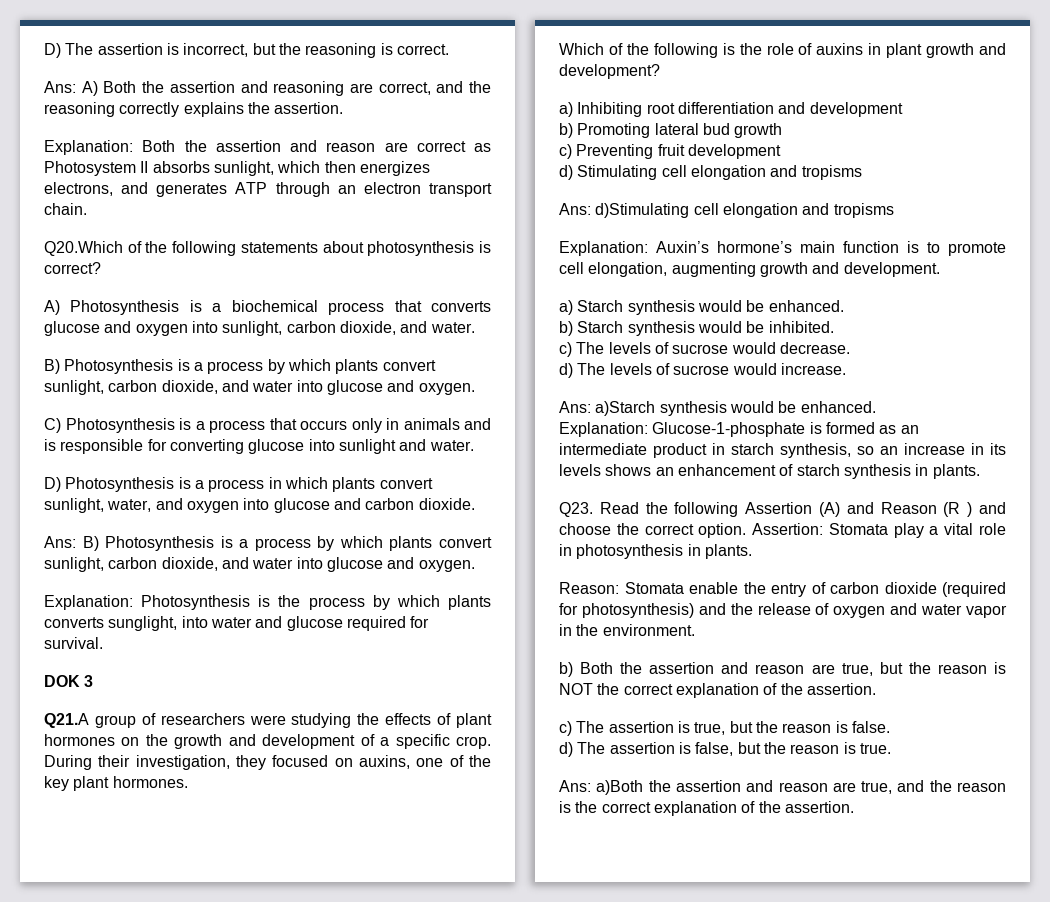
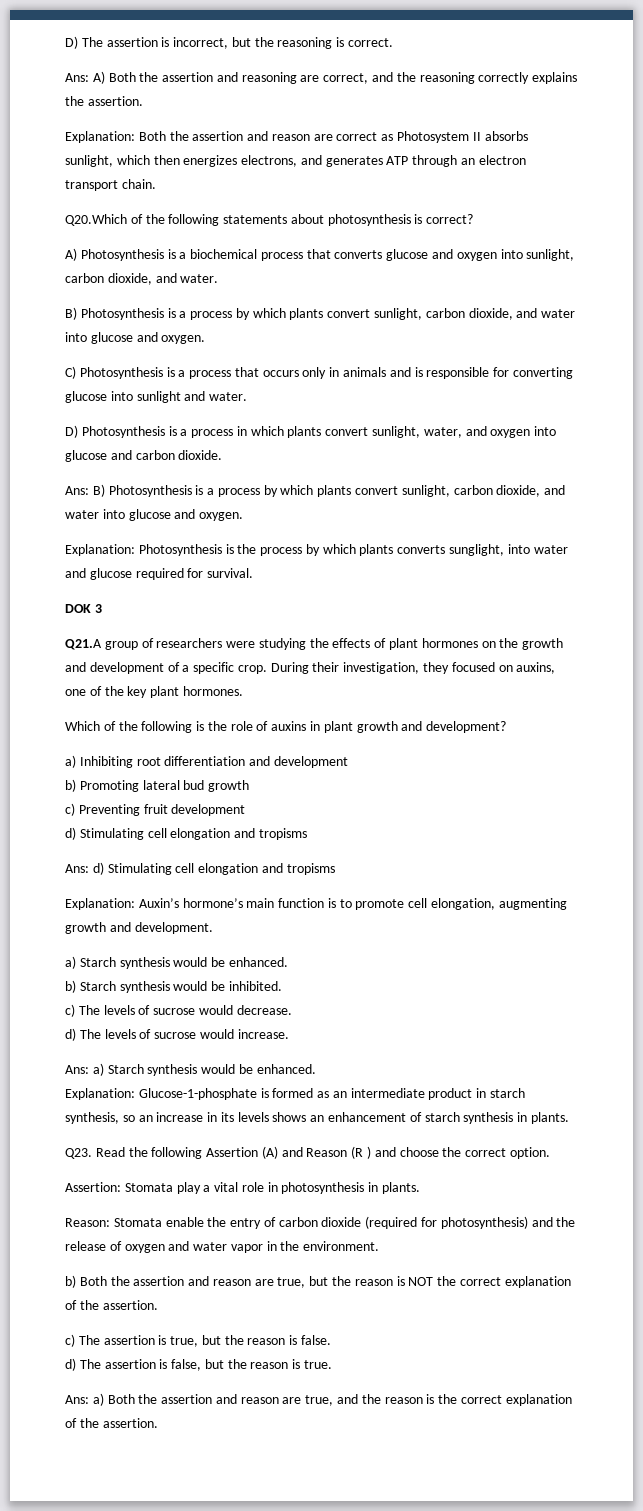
- Ans: d)Stimulating cell elongation and tropisms
+ Ans: d) Stimulating cell elongation and tropisms
- Ans: a)Starch synthesis would be enhanced.
+ Ans: a) Starch synthesis would be enhanced.
- Q23. Read the following Assertion (A) and Reason (R ) and choose the correct option. Assertion: Stomata play a vital role in photosynthesis in plants.
+ Q23. Read the following Assertion (A) and Reason (R ) and choose the correct option.
+ Assertion: Stomata play a vital role in photosynthesis in plants.
- Ans: a)Both the assertion and reason are true, and the reason is the correct explanation of the assertion.
+ Ans: a) Both the assertion and reason are true, and the reason is the correct explanation of the assertion.

